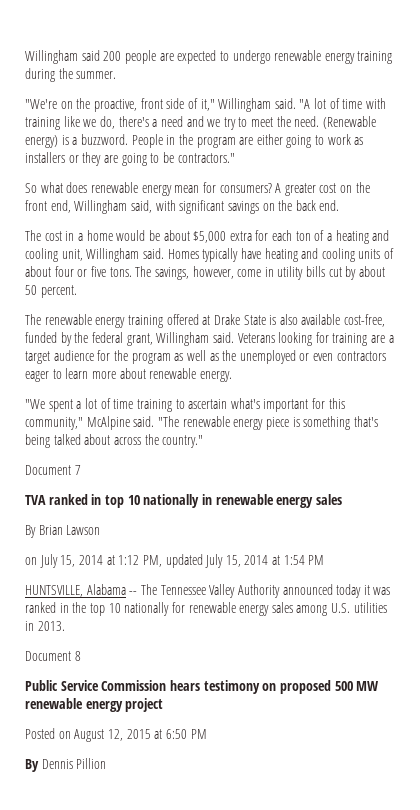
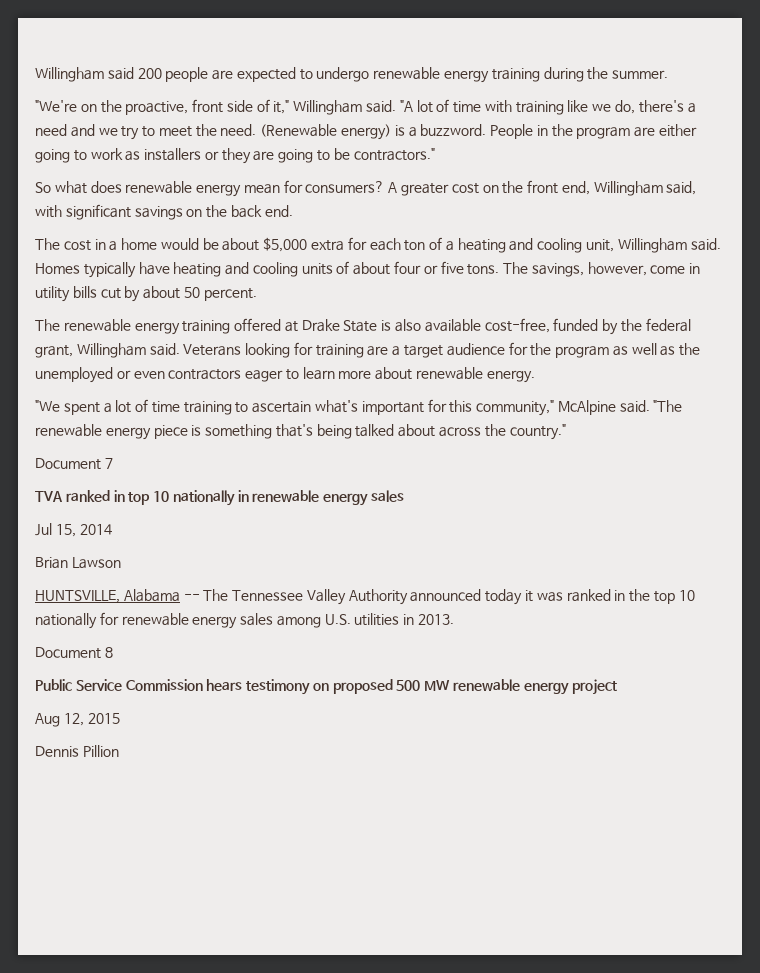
- By Brian Lawson
+ Jul 15, 2014
+ Brian Lawson
- on July 15, 2014 at 1:12 PM, updated July 15, 2014 at 1:54 PM
- Posted on August 12, 2015 at 6:50 PM
- By Dennis Pillion
+ Aug 12, 2015
+ Dennis Pillion

